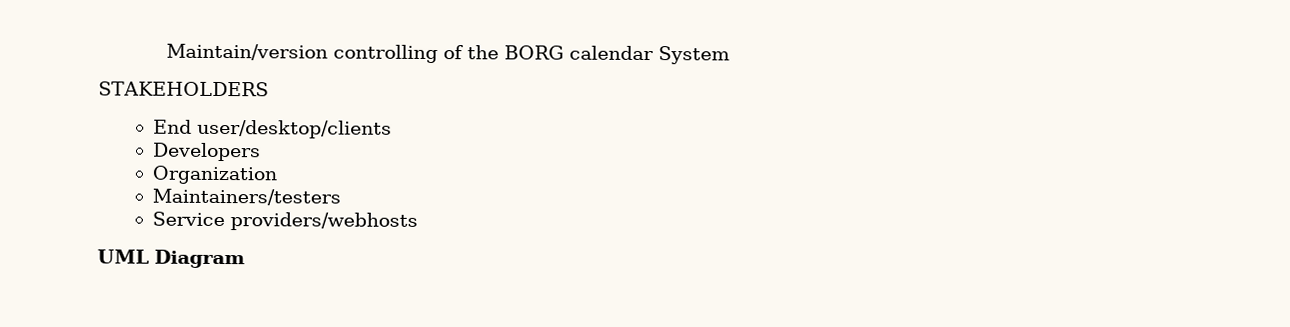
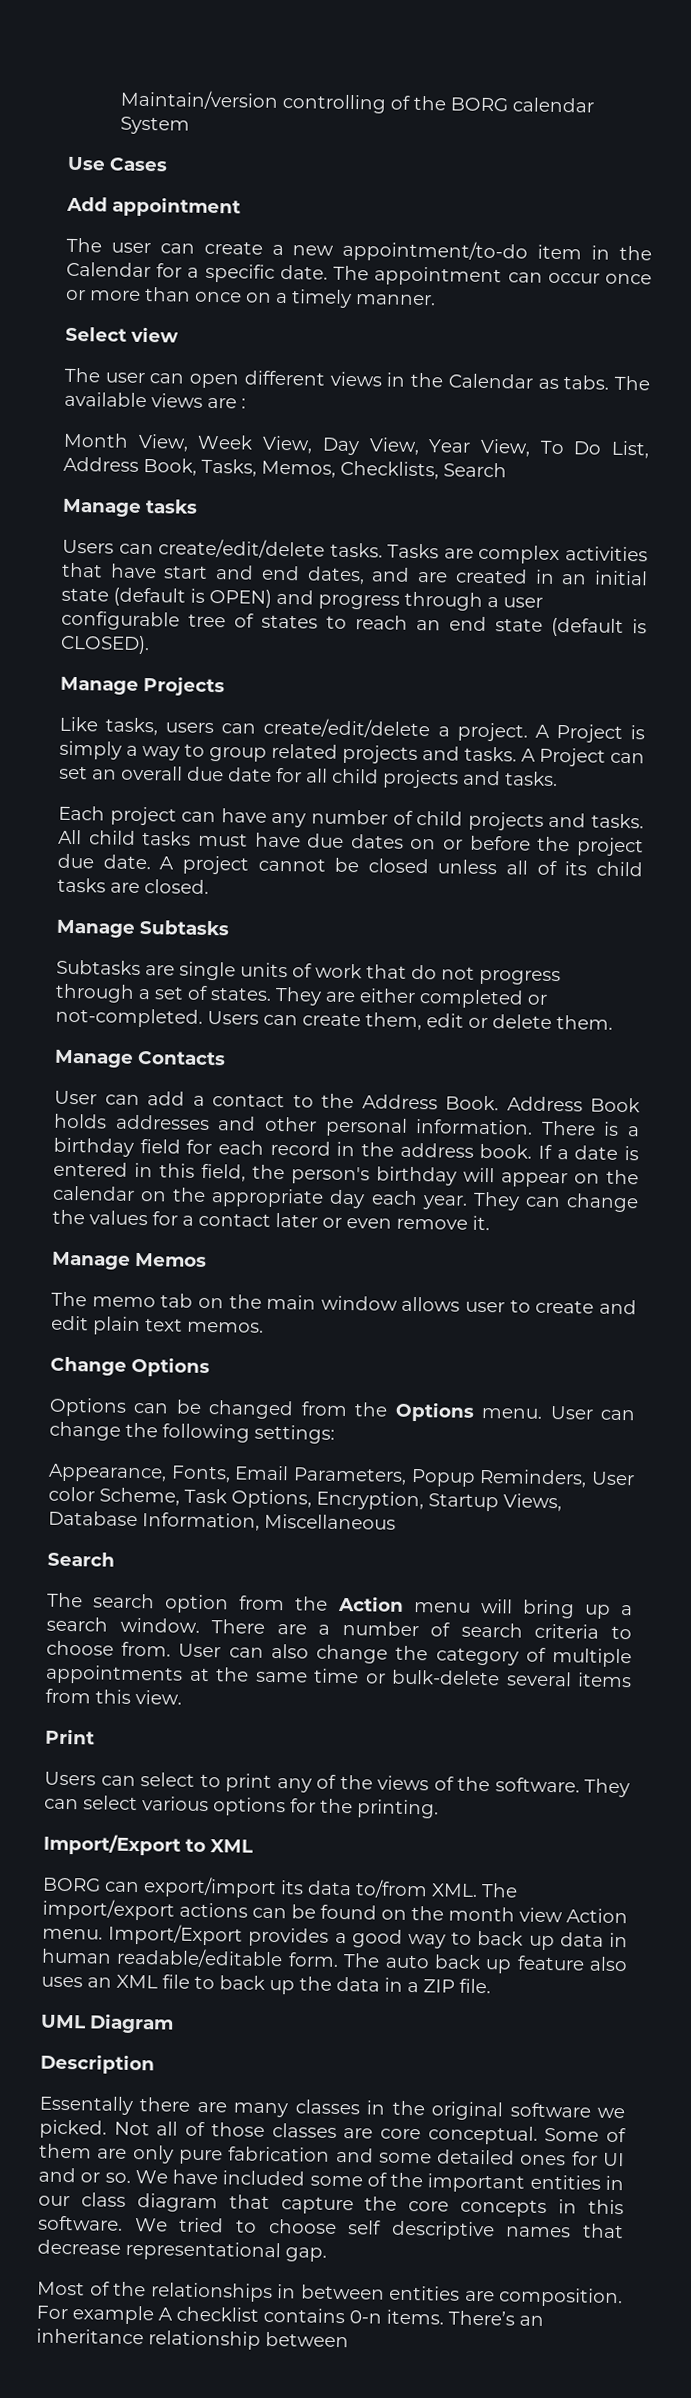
- STAKEHOLDERS
- End user/desktop/clients
- Developers
- Organization
- Maintainers/testers
- Service providers/webhosts
+ Use Cases
+ Add appointment
+ The user can create a new appointment/to-do item in the Calendar for a specific date. The appointment can occur once or more than once on a timely manner.
+ Select view
+ The user can open different views in the Calendar as tabs. The available views are :
+ Month View, Week View, Day View, Year View, To Do List, Address Book, Tasks, Memos, Checklists, Search
+ Manage tasks
+ Users can create/edit/delete tasks. Tasks are complex activities that have start and end dates, and are created in an initial state (default is OPEN) and progress through a user configurable tree of states to reach an end state (default is CLOSED).
+ Manage Projects
+ Like tasks, users can create/edit/delete a project. A Project is simply a way to group related projects and tasks. A Project can set an overall due date for all child projects and tasks.
+ Each project can have any number of child projects and tasks. All child tasks must have due dates on or before the project due date. A project cannot be closed unless all of its child tasks are closed.
+ Manage Subtasks
+ Subtasks are single units of work that do not progress through a set of states. They are either completed or not-completed. Users can create them, edit or delete them.
+ Manage Contacts
+ User can add a contact to the Address Book. Address Book holds addresses and other personal information. There is a birthday field for each record in the address book. If a date is entered in this field, the person's birthday will appear on the calendar on the appropriate day each year. They can change the values for a contact later or even remove it.
+ Manage Memos
+ The memo tab on the main window allows user to create and edit plain text memos.
+ Change Options
+ Options can be changed from the Options menu. User can change the following settings:
+ Appearance, Fonts, Email Parameters, Popup Reminders, User color Scheme, Task Options, Encryption, Startup Views, Database Information, Miscellaneous
+ Search
+ The search option from the Action menu will bring up a search window. There are a number of search criteria to choose from. User can also change the category of multiple appointments at the same time or bulk-delete several items from this view.
+ Print
+ Users can select to print any of the views of the software. They can select various options for the printing.
+ Import/Export to XML
+ BORG can export/import its data to/from XML. The import/export actions can be found on the month view Action menu. Import/Export provides a good way to back up data in human readable/editable form. The auto back up feature also uses an XML file to back up the data in a ZIP file.
  UML Diagram
+ Description
+ Essentally there are many classes in the original software we picked. Not all of those classes are core conceptual. Some of them are only pure fabrication and some detailed ones for UI and or so. We have included some of the important entities in our class diagram that capture the core concepts in this software. We tried to choose self descriptive names that decrease representational gap.
+ Most of the relationships in between entities are composition. For example A checklist contains 0-n items. There’s an inheritance relationship between

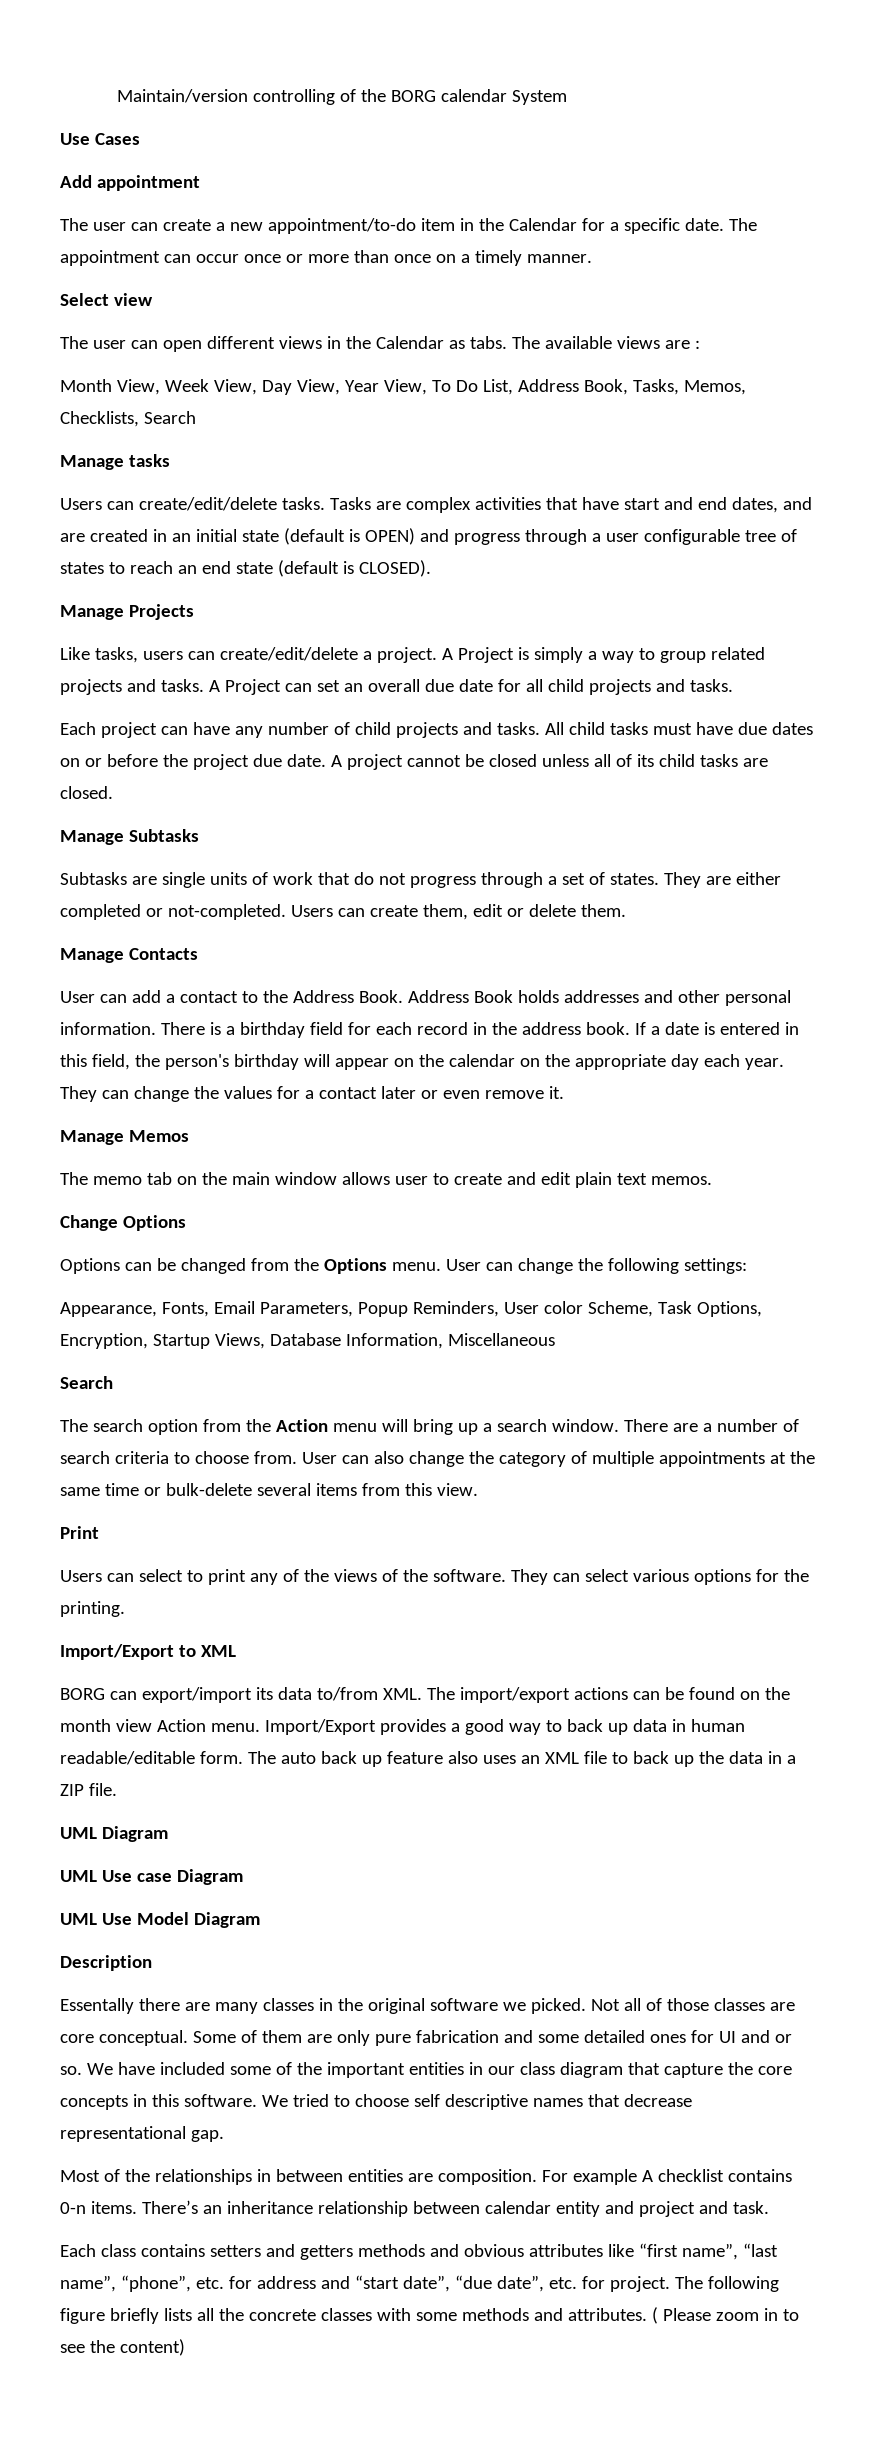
+ UML Use case Diagram
+ UML Use Model Diagram
- There’s an inheritance relationship between
+ There’s an inheritance relationship between calendar entity and project and task.
+ Each class contains setters and getters methods and obvious attributes like “first name”, “last name”, “phone”, etc. for address and “start date”, “due date”, etc. for project. The following figure briefly lists all the concrete classes with some methods and attributes. ( Please zoom in to see the content)

